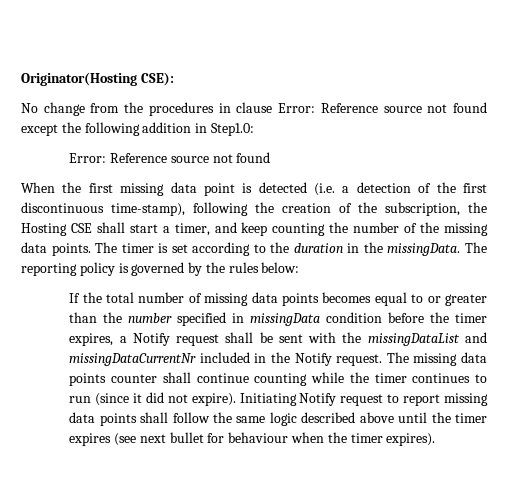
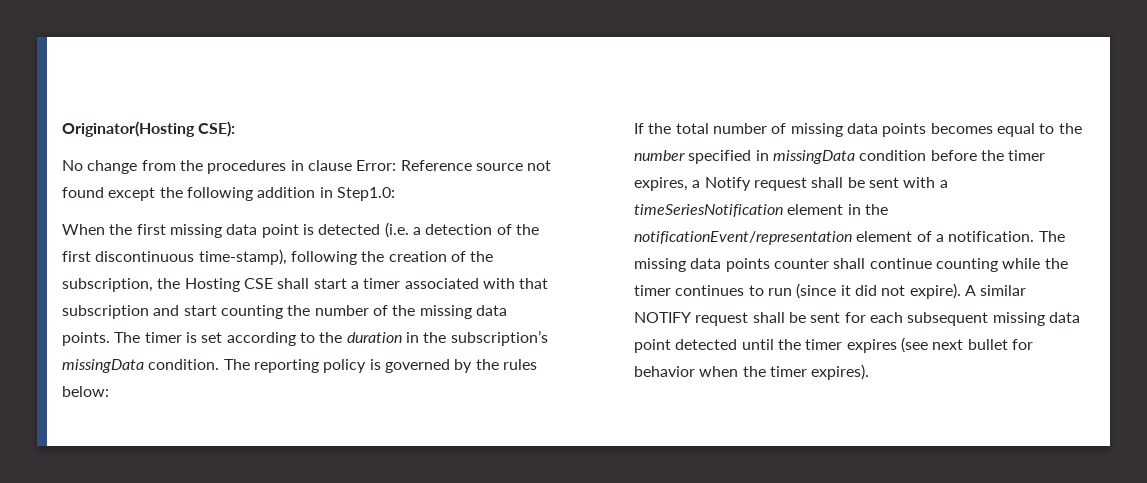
  No change from the procedures in clause Error: Reference source not found except the following addition in Step1.0:
- Error: Reference source not found
- When the first missing data point is detected (i.e. a detection of the first discontinuous time-stamp), following the creation of the subscription, the Hosting CSE shall start a timer, and keep counting the number of the missing data points.
+ When the first missing data point is detected (i.e. a detection of the first discontinuous time-stamp), following the creation of the subscription, the Hosting CSE shall start a timer associated with that subscription and start counting the number of the missing data points.
- The timer is set according to the duration in the missingData.
+ The timer is set according to the duration in the subscription’s missingData condition.
- If the total number of missing data points becomes equal to or greater than the number specified in missingData condition before the timer expires, a Notify request shall be sent with the missingDataList and missingDataCurrentNr included in the Notify request.
+ If the total number of missing data points becomes equal to the number specified in missingData condition before the timer expires, a Notify request shall be sent with a timeSeriesNotification element in the notificationEvent/representation element of a notification.
- Initiating Notify request to report missing data points shall follow the same logic described above until the timer expires (see next bullet for behaviour when the timer expires).
+ A similar NOTIFY request shall be sent for each subsequent missing data point detected until the timer expires (see next bullet for behavior when the timer expires).

